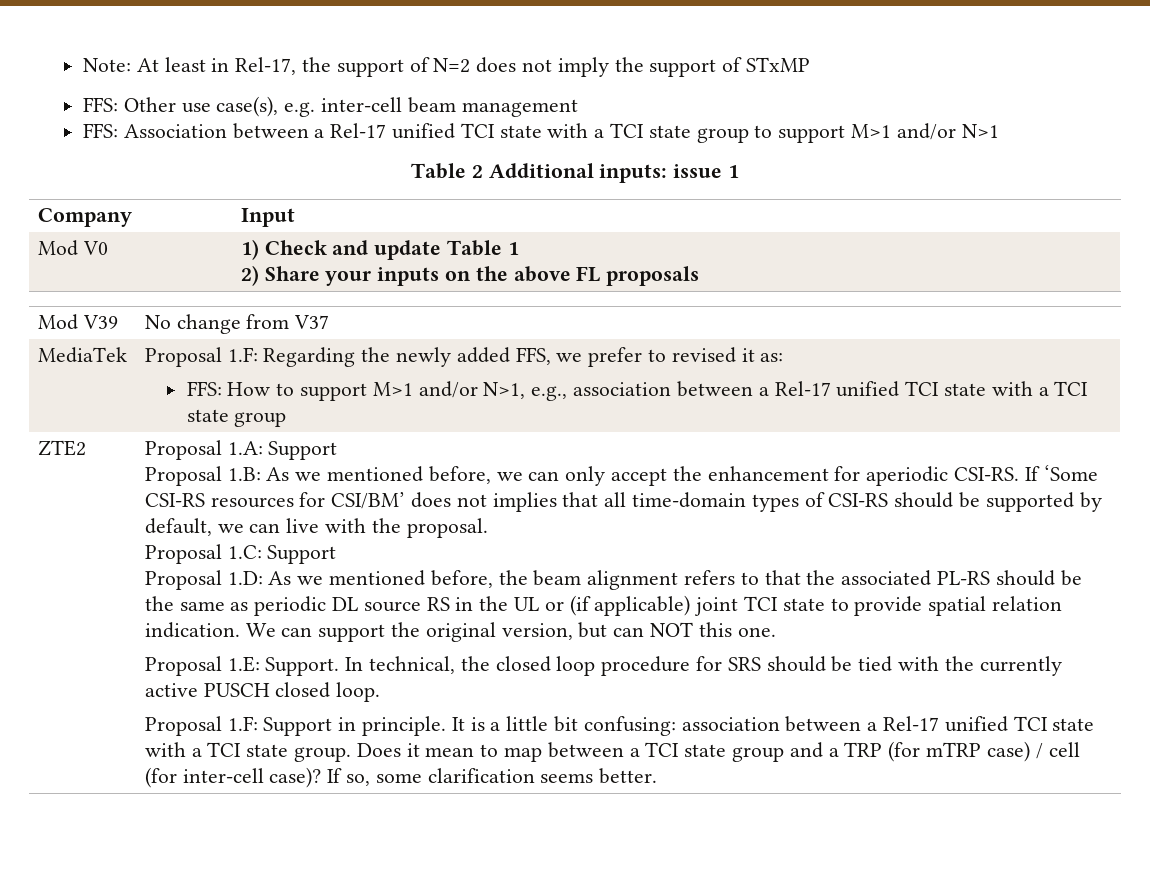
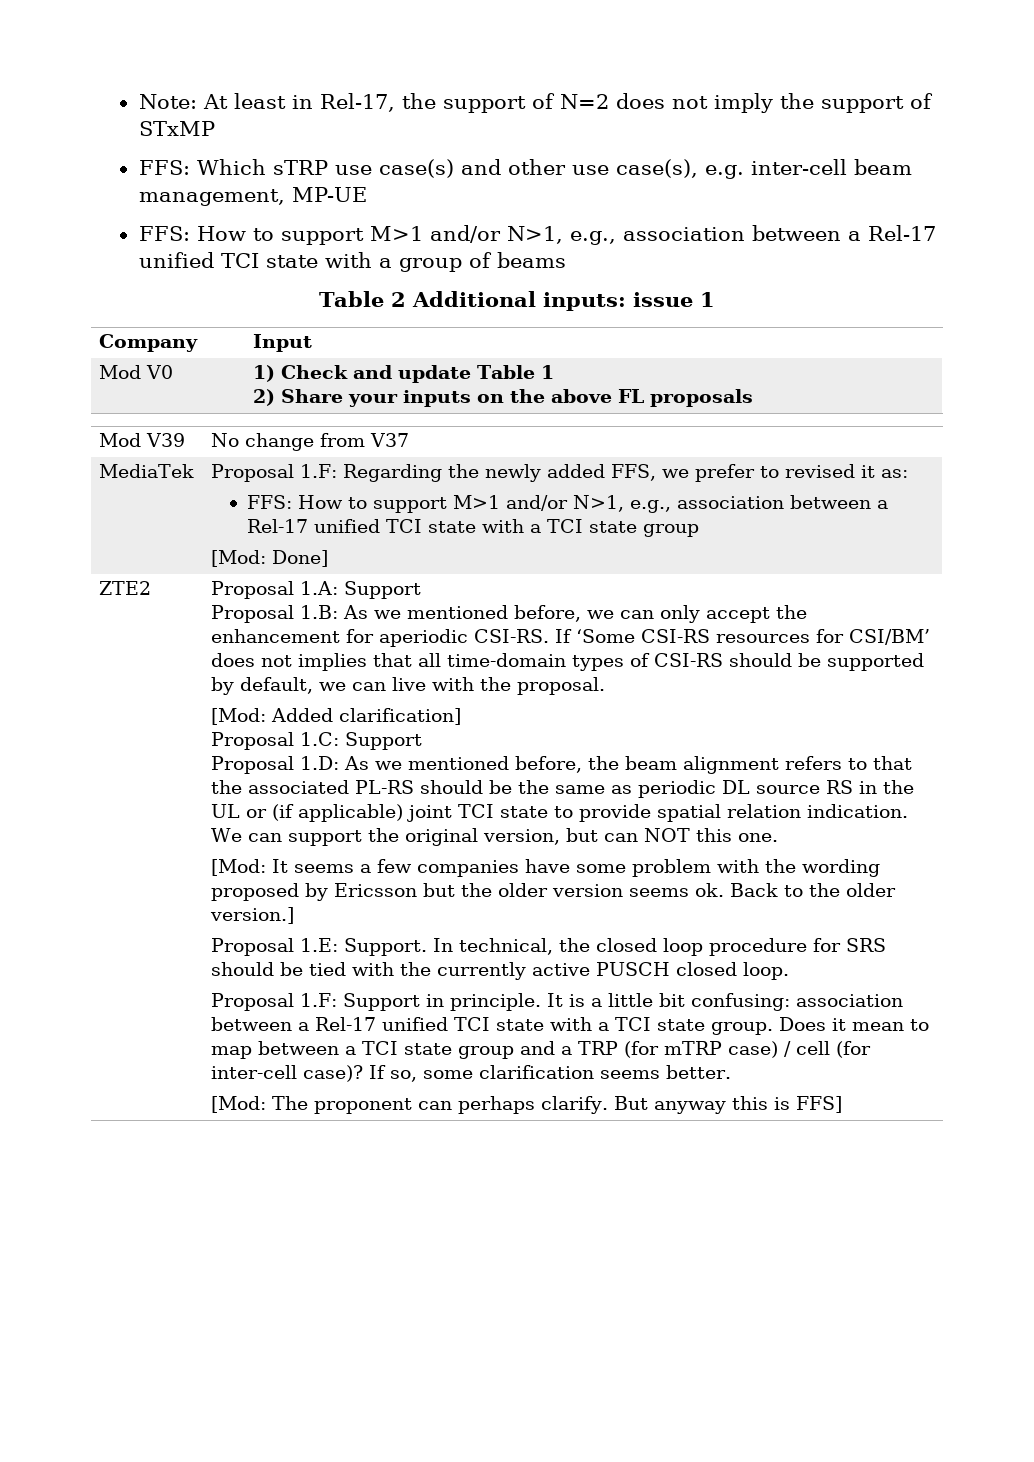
- FFS: Other use case(s), e.g. inter-cell beam management
- FFS: Association between a Rel-17 unified TCI state with a TCI state group to support M>1 and/or N>1
+ FFS: Which sTRP use case(s) and other use case(s), e.g. inter-cell beam management, MP-UE
+ FFS: How to support M>1 and/or N>1, e.g., association between a Rel-17 unified TCI state with a group of beams
  MediaTek | Proposal 1.F: Regarding the newly added FFS, we prefer to revised it as:
  FFS: How to support M>1 and/or N>1, e.g., association between a Rel-17 unified TCI state with a TCI state group
+ [Mod: Done]
+ [Mod: Added clarification]
+ [Mod: It seems a few companies have some problem with the wording proposed by Ericsson but the older version seems ok. Back to the older version.]
+ [Mod: The proponent can perhaps clarify. But anyway this is FFS]

